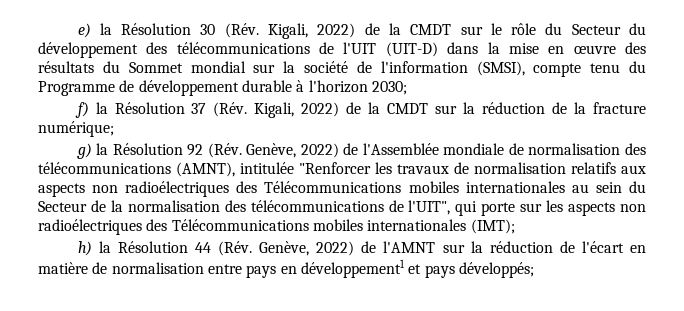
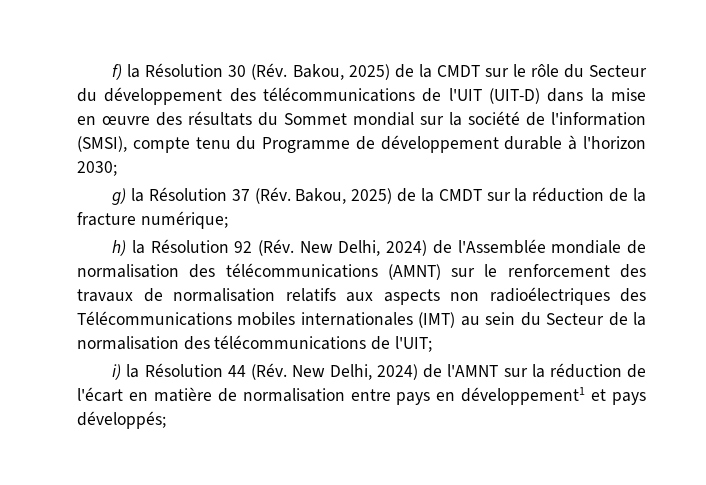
- e) la Résolution 30 (Rév. Kigali, 2022) de la CMDT sur le rôle du Secteur du développement des télécommunications de l'UIT (UIT-D) dans la mise en œuvre des résultats du Sommet mondial sur la société de l'information (SMSI), compte tenu du Programme de développement durable à l'horizon 2030;
+ f) la Résolution 30 (Rév. Bakou, 2025) de la CMDT sur le rôle du Secteur du développement des télécommunications de l'UIT (UIT-D) dans la mise en œuvre des résultats du Sommet mondial sur la société de l'information (SMSI), compte tenu du Programme de développement durable à l'horizon 2030;
- f) la Résolution 37 (Rév. Kigali, 2022) de la CMDT sur la réduction de la fracture numérique;
+ g) la Résolution 37 (Rév. Bakou, 2025) de la CMDT sur la réduction de la fracture numérique;
- g) la Résolution 92 (Rév. Genève, 2022) de l'Assemblée mondiale de normalisation des télécommunications (AMNT), intitulée "Renforcer les travaux de normalisation relatifs aux aspects non radioélectriques des Télécommunications mobiles internationales au sein du Secteur de la normalisation des télécommunications de l'UIT", qui porte sur les aspects non radioélectriques des Télécommunications mobiles internationales (IMT);
- h) la Résolution 44 (Rév. Genève, 2022) de l'AMNT sur la réduction de l'écart en matière de normalisation entre pays en développement1 et pays développés;
+ h) la Résolution 92 (Rév. New Delhi, 2024) de l'Assemblée mondiale de normalisation des télécommunications (AMNT) sur le renforcement des travaux de normalisation relatifs aux aspects non radioélectriques des Télécommunications mobiles internationales (IMT) au sein du Secteur de la normalisation des télécommunications de l'UIT;
+ i) la Résolution 44 (Rév. New Delhi, 2024) de l'AMNT sur la réduction de l'écart en matière de normalisation entre pays en développement1 et pays développés;

